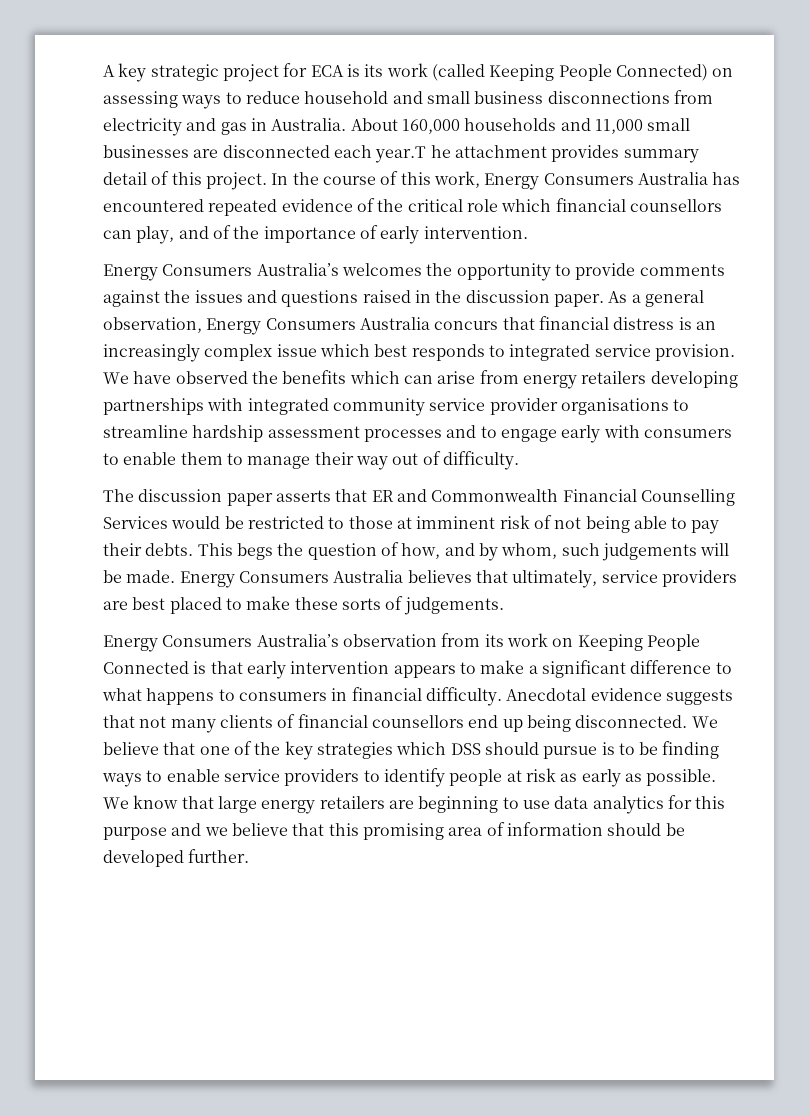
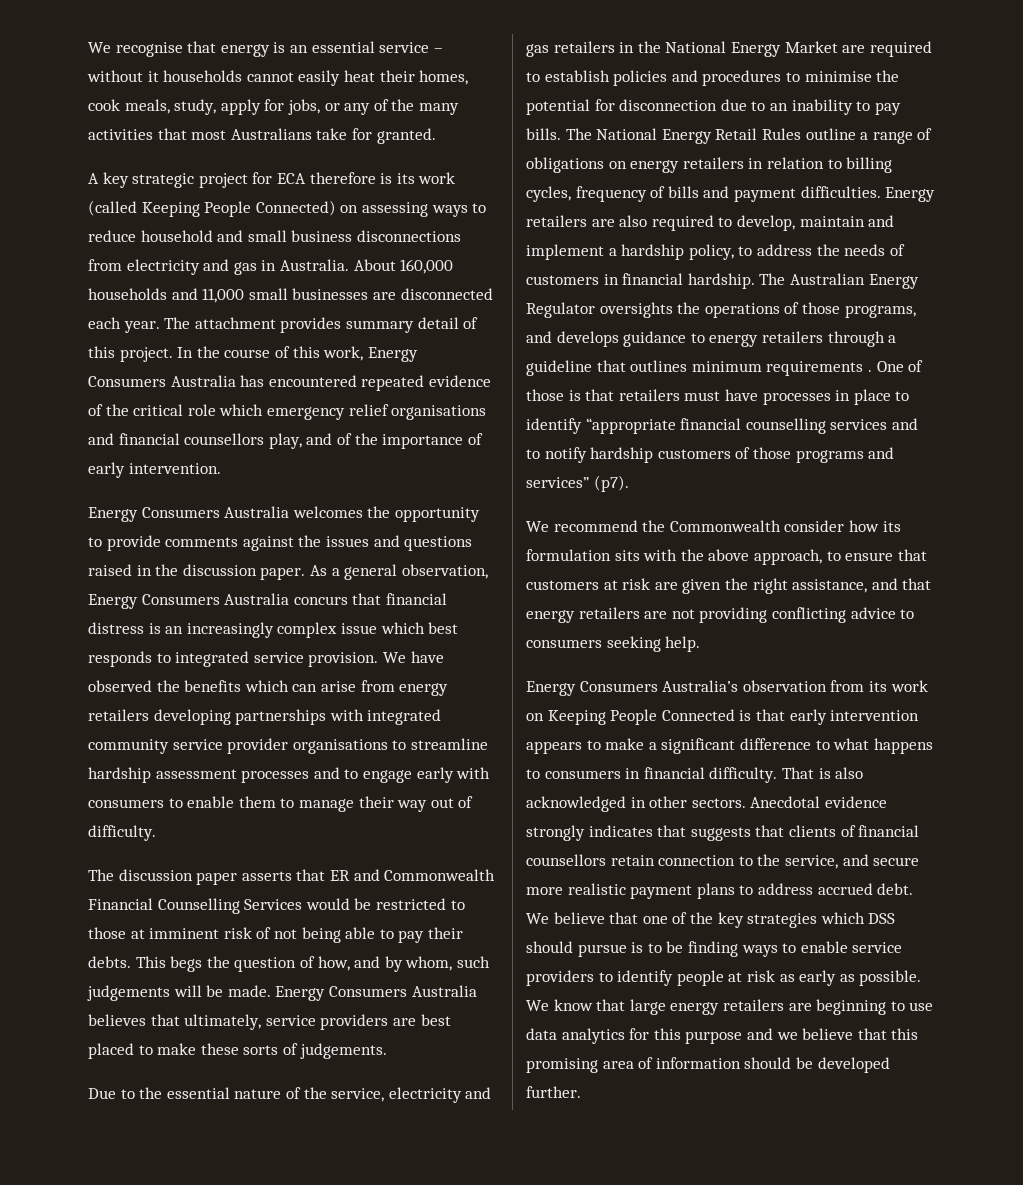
+ We recognise that energy is an essential service – without it households cannot easily heat their homes, cook meals, study, apply for jobs, or any of the many activities that most Australians take for granted.
- A key strategic project for ECA is its work (called Keeping People Connected) on assessing ways to reduce household and small business disconnections from electricity and gas in Australia.
+ A key strategic project for ECA therefore is its work (called Keeping People Connected) on assessing ways to reduce household and small business disconnections from electricity and gas in Australia.
- About 160,000 households and 11,000 small businesses are disconnected each year.T he attachment provides summary detail of this project.
+ About 160,000 households and 11,000 small businesses are disconnected each year. The attachment provides summary detail of this project.
- In the course of this work, Energy Consumers Australia has encountered repeated evidence of the critical role which financial counsellors can play, and of the importance of early intervention.
+ In the course of this work, Energy Consumers Australia has encountered repeated evidence of the critical role which emergency relief organisations and financial counsellors play, and of the importance of early intervention.
- Energy Consumers Australia’s welcomes the opportunity to provide comments against the issues and questions raised in the discussion paper.
+ Energy Consumers Australia welcomes the opportunity to provide comments against the issues and questions raised in the discussion paper.
+ Due to the essential nature of the service, electricity and gas retailers in the National Energy Market are required to establish policies and procedures to minimise the potential for disconnection due to an inability to pay bills. The National Energy Retail Rules outline a range of obligations on energy retailers in relation to billing cycles, frequency of bills and payment difficulties. Energy retailers are also required to develop, maintain and implement a hardship policy, to address the needs of customers in financial hardship. The Australian Energy Regulator oversights the operations of those programs, and develops guidance to energy retailers through a guideline that outlines minimum requirements . One of those is that retailers must have processes in place to identify “appropriate financial counselling services and to notify hardship customers of those programs and services” (p7).
+ We recommend the Commonwealth consider how its formulation sits with the above approach, to ensure that customers at risk are given the right assistance, and that energy retailers are not providing conflicting advice to consumers seeking help.
- Anecdotal evidence suggests that not many clients of financial counsellors end up being disconnected.
+ That is also acknowledged in other sectors. Anecdotal evidence strongly indicates that suggests that clients of financial counsellors retain connection to the service, and secure more realistic payment plans to address accrued debt.

